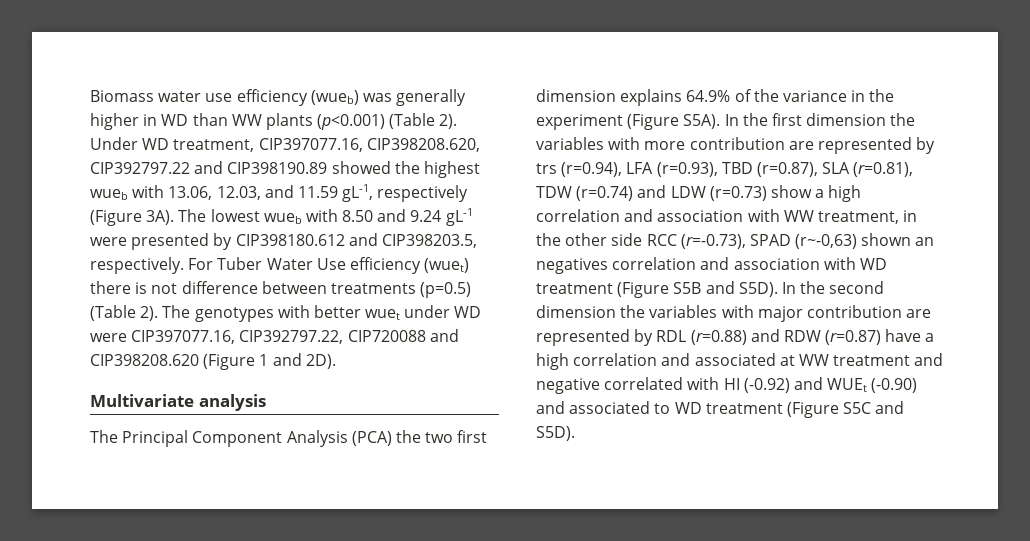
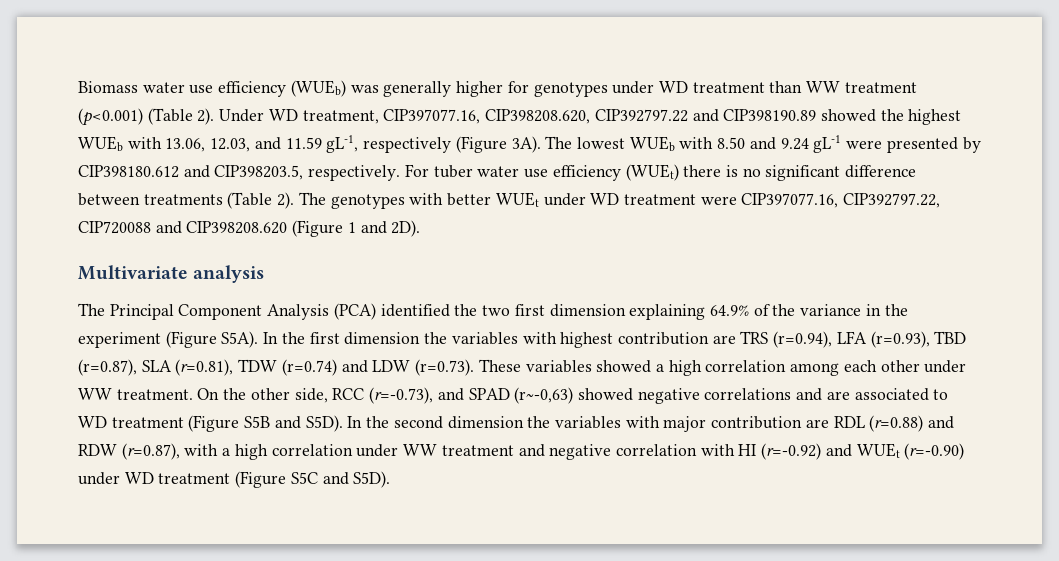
- Biomass water use efficiency (wueb) was generally higher in WD than WW plants (p<0.001) (Table 2).
+ Biomass water use efficiency (WUEb) was generally higher for genotypes under WD treatment than WW treatment (p<0.001) (Table 2).
- Under WD treatment, CIP397077.16, CIP398208.620, CIP392797.22 and CIP398190.89 showed the highest wueb with 13.06, 12.03, and 11.59 gL-1, respectively (Figure 3A).
+ Under WD treatment, CIP397077.16, CIP398208.620, CIP392797.22 and CIP398190.89 showed the highest WUEb with 13.06, 12.03, and 11.59 gL-1, respectively (Figure 3A).
- The lowest wueb with 8.50 and 9.24 gL-1 were presented by CIP398180.612 and CIP398203.5, respectively.
+ The lowest WUEb with 8.50 and 9.24 gL-1 were presented by CIP398180.612 and CIP398203.5, respectively.
- For Tuber Water Use efficiency (wuet) there is not difference between treatments (p=0.5) (Table 2).
+ For tuber water use efficiency (WUEt) there is no significant difference between treatments (Table 2).
- The genotypes with better wuet under WD were CIP397077.16, CIP392797.22, CIP720088 and CIP398208.620 (Figure 1 and 2D).
+ The genotypes with better WUEt under WD treatment were CIP397077.16, CIP392797.22, CIP720088 and CIP398208.620 (Figure 1 and 2D).
- The Principal Component Analysis (PCA) the two first dimension explains 64.9% of the variance in the experiment (Figure S5A).
+ The Principal Component Analysis (PCA) identified the two first dimension explaining 64.9% of the variance in the experiment (Figure S5A).
- In the first dimension the variables with more contribution are represented by trs (r=0.94), LFA (r=0.93), TBD (r=0.87), SLA (r=0.81), TDW (r=0.74) and LDW (r=0.73) show a high correlation and association with WW treatment, in the other side RCC (r=-0.73), SPAD (r~-0,63) shown an negatives correlation and association with WD treatment (Figure S5B and S5D).
+ In the first dimension the variables with highest contribution are TRS (r=0.94), LFA (r=0.93), TBD (r=0.87), SLA (r=0.81), TDW (r=0.74) and LDW (r=0.73). These variables showed a high correlation among each other under WW treatment. On the other side, RCC (r=-0.73), and SPAD (r~-0,63) showed negative correlations and are associated to WD treatment (Figure S5B and S5D).
- In the second dimension the variables with major contribution are represented by RDL (r=0.88) and RDW (r=0.87) have a high correlation and associated at WW treatment and negative correlated with HI (-0.92) and WUEt (-0.90) and associated to WD treatment (Figure S5C and S5D).
+ In the second dimension the variables with major contribution are RDL (r=0.88) and RDW (r=0.87), with a high correlation under WW treatment and negative correlation with HI (r=-0.92) and WUEt (r=-0.90) under WD treatment (Figure S5C and S5D).

